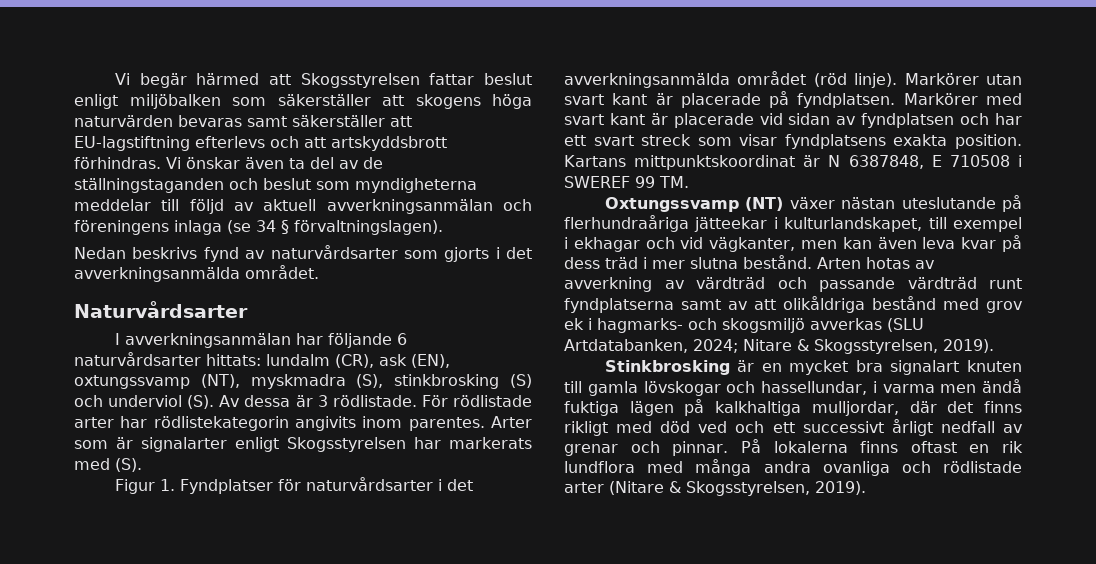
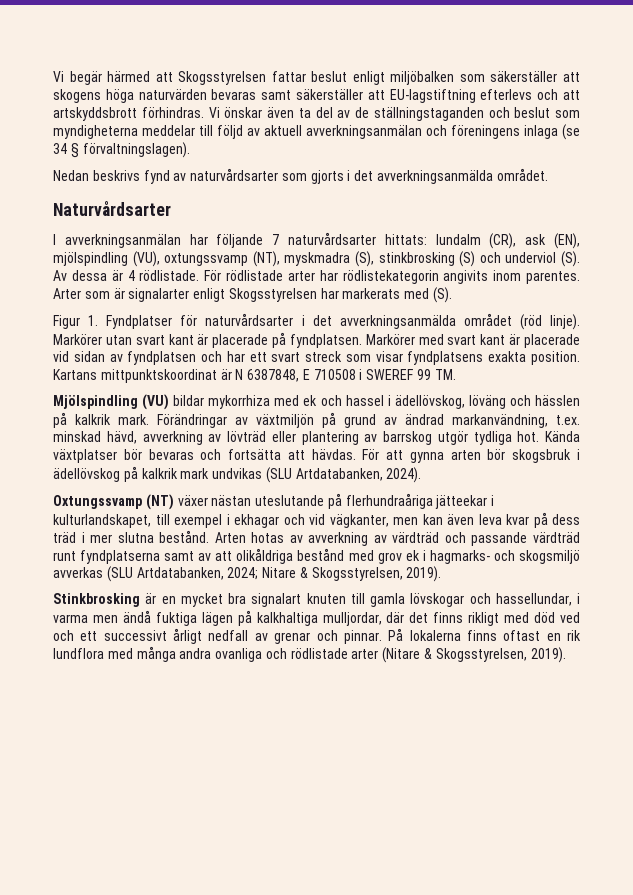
- I avverkningsanmälan har följande 6 naturvårdsarter hittats: lundalm (CR), ask (EN), oxtungssvamp (NT), myskmadra (S), stinkbrosking (S) och underviol (S). Av dessa är 3 rödlistade.
+ I avverkningsanmälan har följande 7 naturvårdsarter hittats: lundalm (CR), ask (EN), mjölspindling (VU), oxtungssvamp (NT), myskmadra (S), stinkbrosking (S) och underviol (S). Av dessa är 4 rödlistade.
+ Mjölspindling (VU) bildar mykorrhiza med ek och hassel i ädellövskog, löväng och hässlen på kalkrik mark. Förändringar av växtmiljön på grund av ändrad markanvändning, t.ex. minskad hävd, avverkning av lövträd eller plantering av barrskog utgör tydliga hot. Kända växtplatser bör bevaras och fortsätta att hävdas. För att gynna arten bör skogsbruk i ädellövskog på kalkrik mark undvikas (SLU Artdatabanken, 2024).

